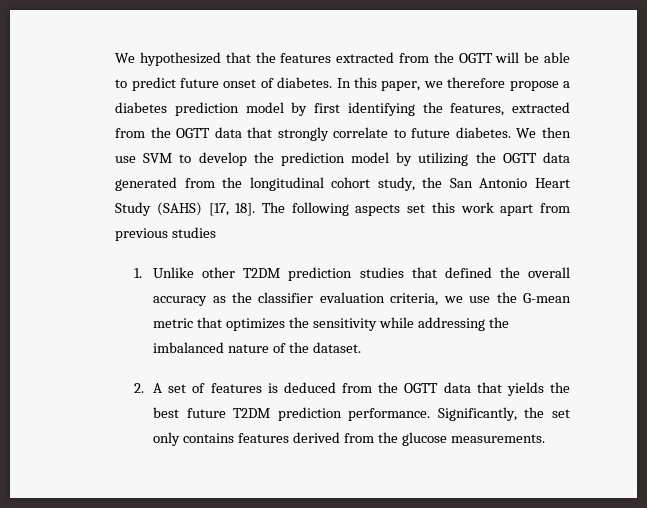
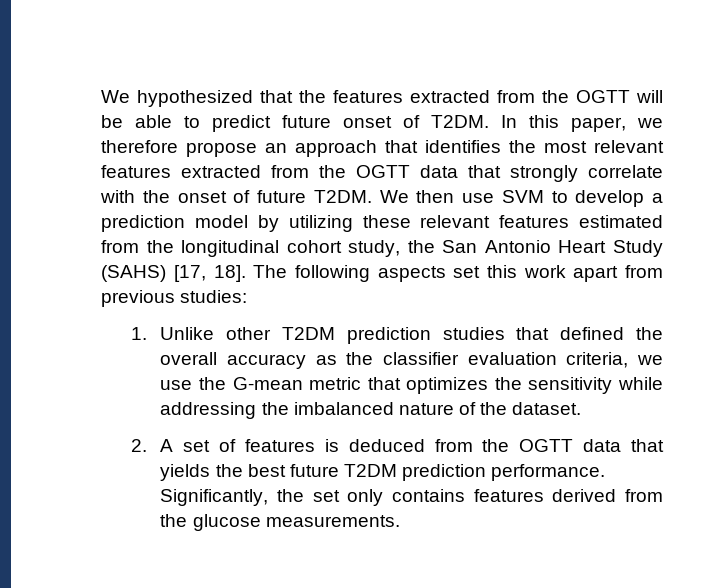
- We hypothesized that the features extracted from the OGTT will be able to predict future onset of diabetes.
+ We hypothesized that the features extracted from the OGTT will be able to predict future onset of T2DM.
- In this paper, we therefore propose a diabetes prediction model by first identifying the features, extracted from the OGTT data that strongly correlate to future diabetes.
+ In this paper, we therefore propose an approach that identifies the most relevant features extracted from the OGTT data that strongly correlate with the onset of future T2DM.
- We then use SVM to develop the prediction model by utilizing the OGTT data generated from the longitudinal cohort study, the San Antonio Heart Study (SAHS) [17, 18].
+ We then use SVM to develop a prediction model by utilizing these relevant features estimated from the longitudinal cohort study, the San Antonio Heart Study (SAHS) [17, 18].
- The following aspects set this work apart from previous studies
+ The following aspects set this work apart from previous studies:

